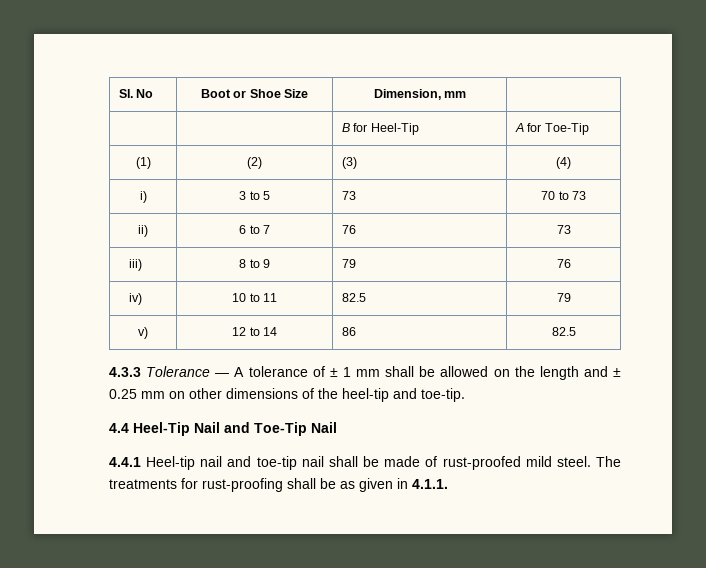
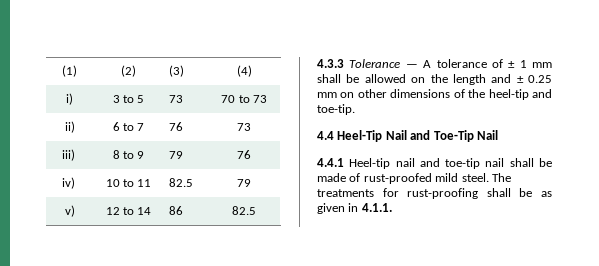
- Sl. No | Boot or Shoe Size | Dimension, mm |
- | | B for Heel-Tip | A for Toe-Tip

